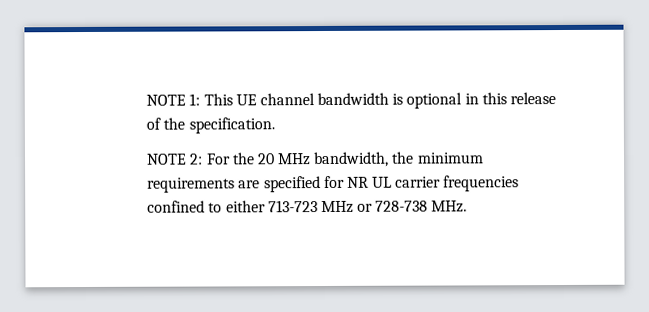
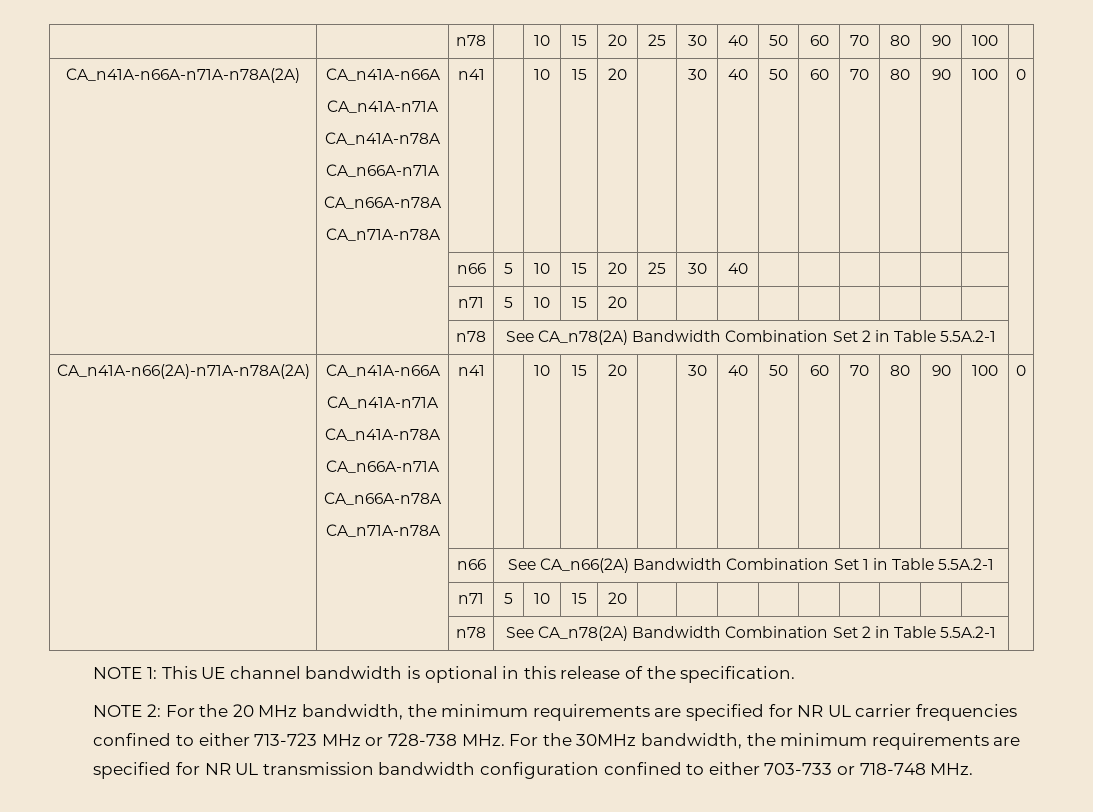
+ | | n78 | | 10 | 15 | 20 | 25 | 30 | 40 | 50 | 60 | 70 | 80 | 90 | 100 |
+ CA_n41A-n66A-n71A-n78A(2A) | CA_n41A-n66A
+ CA_n41A-n71A
+ CA_n41A-n78A
+ CA_n66A-n71A
+ CA_n66A-n78A
+ CA_n71A-n78A | n41 | | 10 | 15 | 20 | | 30 | 40 | 50 | 60 | 70 | 80 | 90 | 100 | 0
+ | | n66 | 5 | 10 | 15 | 20 | 25 | 30 | 40 | | | | | | |
+ | | n71 | 5 | 10 | 15 | 20 | | | | | | | | | |
+ | | n78 | See CA_n78(2A) Bandwidth Combination Set 2 in Table 5.5A.2-1 |
+ CA_n41A-n66(2A)-n71A-n78A(2A) | CA_n41A-n66A
+ CA_n41A-n71A
+ CA_n41A-n78A
+ CA_n66A-n71A
+ CA_n66A-n78A
+ CA_n71A-n78A | n41 | | 10 | 15 | 20 | | 30 | 40 | 50 | 60 | 70 | 80 | 90 | 100 | 0
+ | | n66 | See CA_n66(2A) Bandwidth Combination Set 1 in Table 5.5A.2-1 |
+ | | n71 | 5 | 10 | 15 | 20 | | | | | | | | | |
+ | | n78 | See CA_n78(2A) Bandwidth Combination Set 2 in Table 5.5A.2-1 |
- NOTE 2: For the 20 MHz bandwidth, the minimum requirements are specified for NR UL carrier frequencies confined to either 713-723 MHz or 728-738 MHz.
+ NOTE 2: For the 20 MHz bandwidth, the minimum requirements are specified for NR UL carrier frequencies confined to either 713-723 MHz or 728-738 MHz. For the 30MHz bandwidth, the minimum requirements are specified for NR UL transmission bandwidth configuration confined to either 703-733 or 718-748 MHz.

